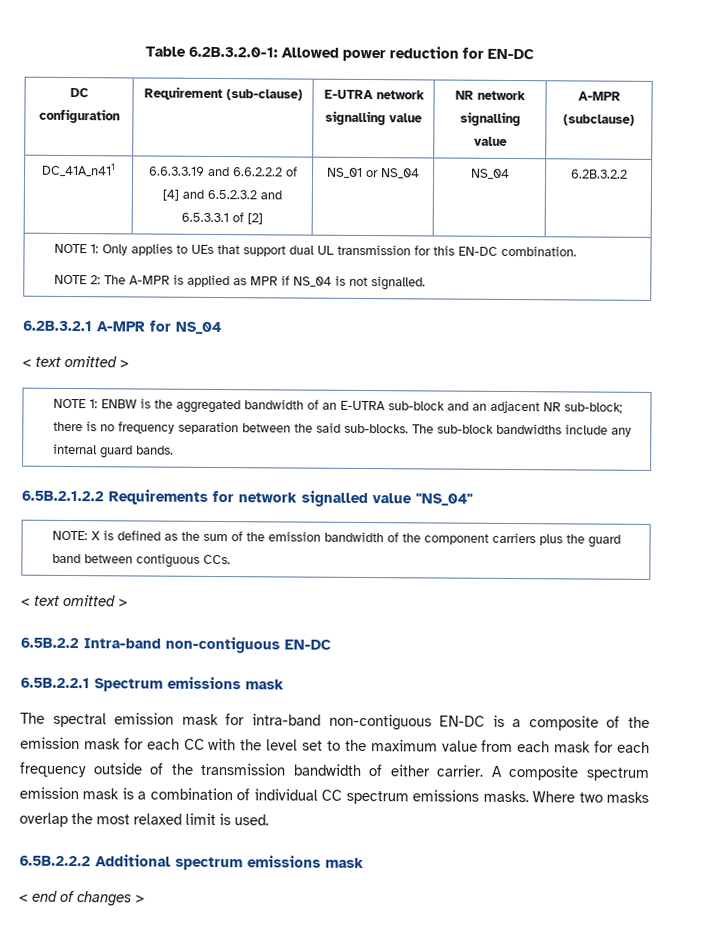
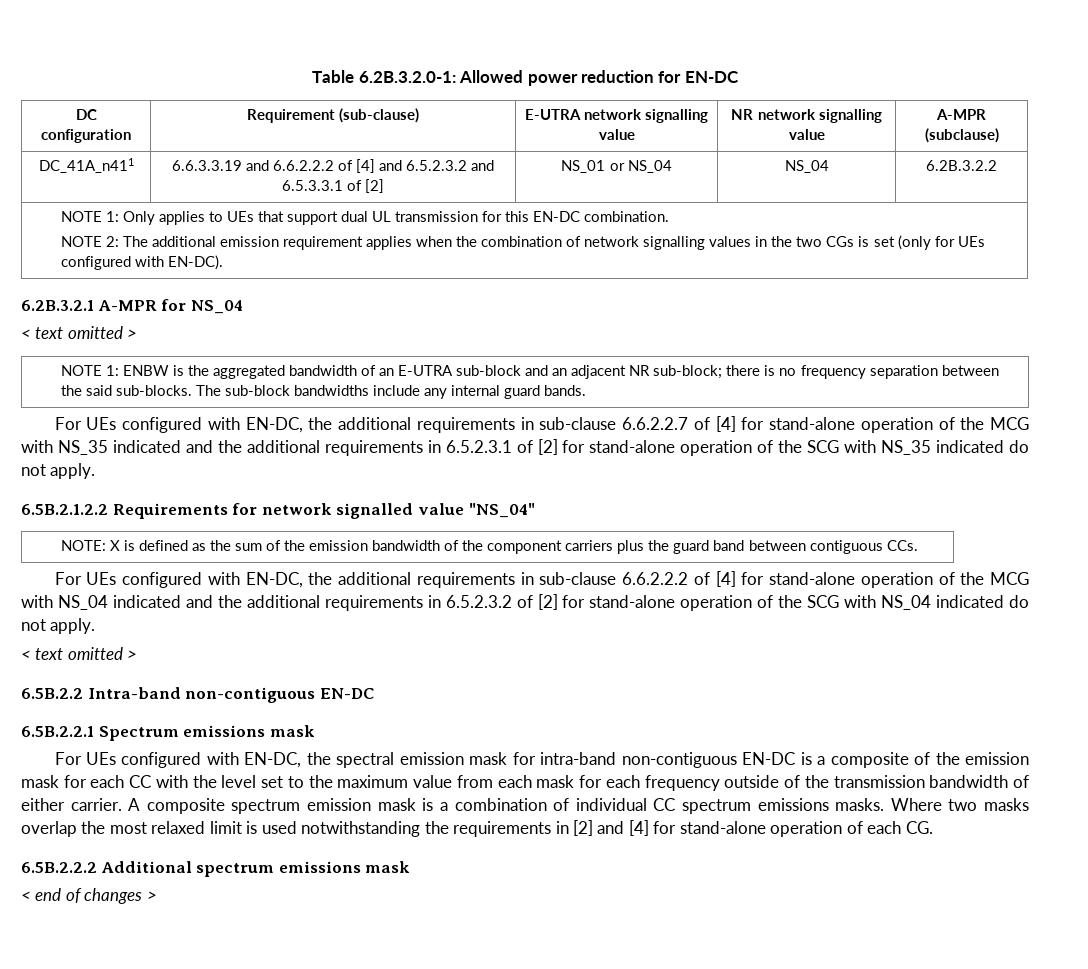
- NOTE 2: The A-MPR is applied as MPR if NS_04 is not signalled.
+ NOTE 2: The additional emission requirement applies when the combination of network signalling values in the two CGs is set (only for UEs configured with EN-DC).
+ For UEs configured with EN-DC, the additional requirements in sub-clause 6.6.2.2.7 of [4] for stand-alone operation of the MCG with NS_35 indicated and the additional requirements in 6.5.2.3.1 of [2] for stand-alone operation of the SCG with NS_35 indicated do not apply.
+ For UEs configured with EN-DC, the additional requirements in sub-clause 6.6.2.2.2 of [4] for stand-alone operation of the MCG with NS_04 indicated and the additional requirements in 6.5.2.3.2 of [2] for stand-alone operation of the SCG with NS_04 indicated do not apply.
- The spectral emission mask for intra-band non-contiguous EN-DC is a composite of the emission mask for each CC with the level set to the maximum value from each mask for each frequency outside of the transmission bandwidth of either carrier.
+ For UEs configured with EN-DC, the spectral emission mask for intra-band non-contiguous EN-DC is a composite of the emission mask for each CC with the level set to the maximum value from each mask for each frequency outside of the transmission bandwidth of either carrier.
- Where two masks overlap the most relaxed limit is used.
+ Where two masks overlap the most relaxed limit is used notwithstanding the requirements in [2] and [4] for stand-alone operation of each CG.

